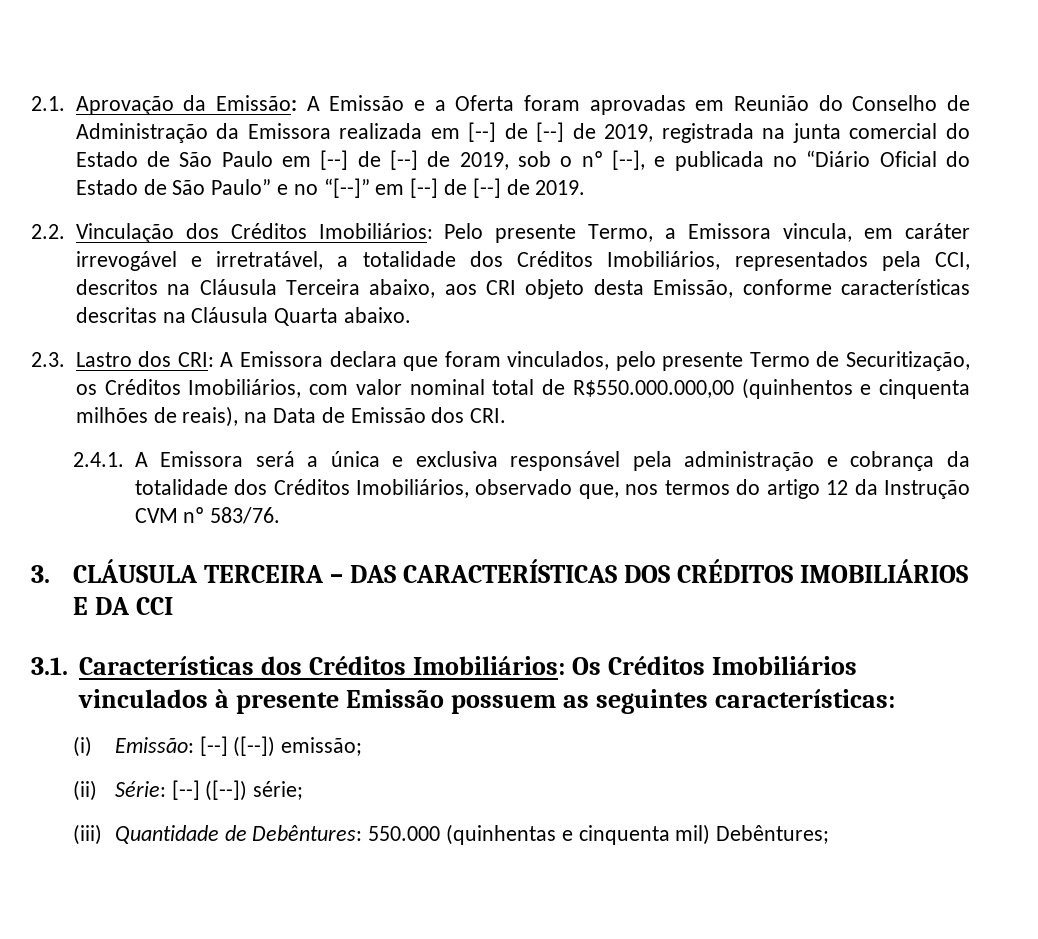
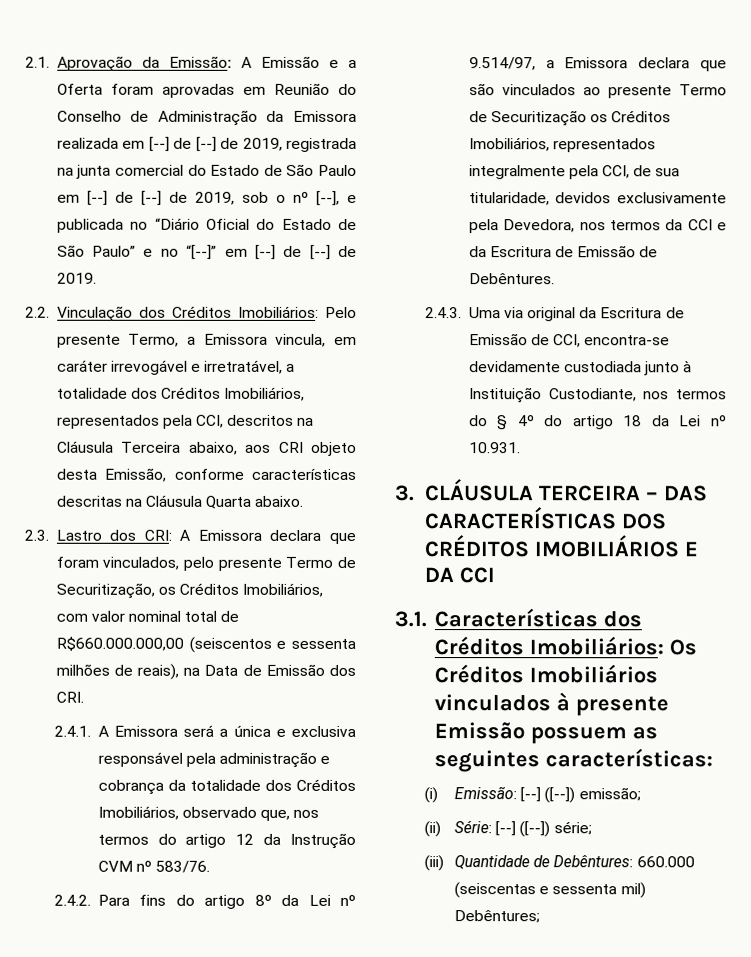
- 2.3. Lastro dos CRI: A Emissora declara que foram vinculados, pelo presente Termo de Securitização, os Créditos Imobiliários, com valor nominal total de R$550.000.000,00 (quinhentos e cinquenta milhões de reais), na Data de Emissão dos CRI.
+ 2.3. Lastro dos CRI: A Emissora declara que foram vinculados, pelo presente Termo de Securitização, os Créditos Imobiliários, com valor nominal total de R$660.000.000,00 (seiscentos e sessenta milhões de reais), na Data de Emissão dos CRI.
+ 2.4.2. Para fins do artigo 8º da Lei nº 9.514/97, a Emissora declara que são vinculados ao presente Termo de Securitização os Créditos Imobiliários, representados integralmente pela CCI, de sua titularidade, devidos exclusivamente pela Devedora, nos termos da CCI e da Escritura de Emissão de Debêntures.
+ 2.4.3. Uma via original da Escritura de Emissão de CCI, encontra-se devidamente custodiada junto à Instituição Custodiante, nos termos do § 4º do artigo 18 da Lei nº 10.931.
- (iii) Quantidade de Debêntures: 550.000 (quinhentas e cinquenta mil) Debêntures;
+ (iii) Quantidade de Debêntures: 660.000 (seiscentas e sessenta mil) Debêntures;

